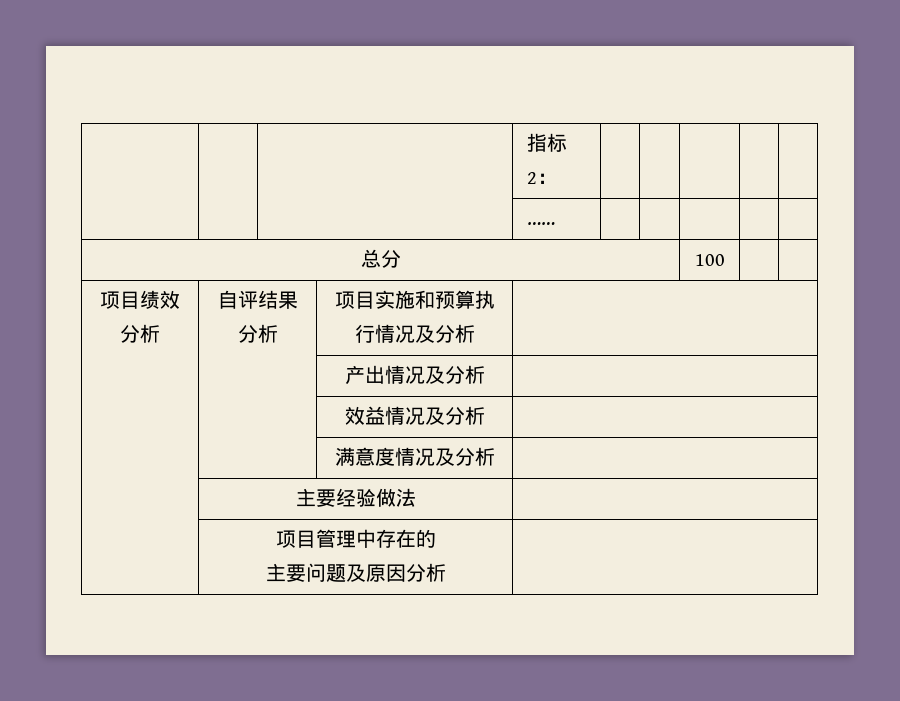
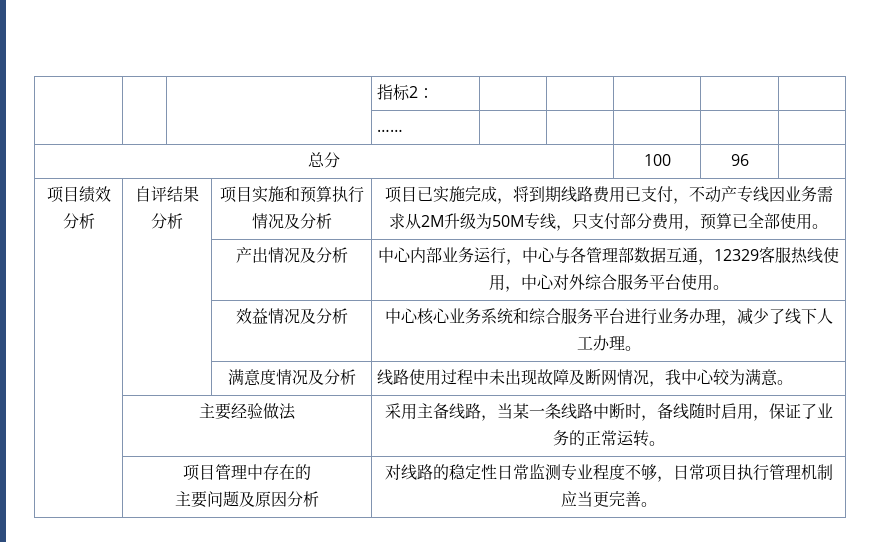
- 总分 | 100 | |
+ 总分 | 100 | 96 |
- | | 产出情况及分析 |
- | | 效益情况及分析 |
- | | 满意度情况及分析 |
- | 主要经验做法 |
+ 项目已实施完成，将到期线路费用已支付，不动产专线因业务需求从2M升级为50M专线，只支付部分费用，预算已全部使用。
+ | | 产出情况及分析 | 中心内部业务运行，中心与各管理部数据互通，12329客服热线使用，中心对外综合服务平台使用。
+ | | 效益情况及分析 | 中心核心业务系统和综合服务平台进行业务办理，减少了线下人工办理。
+ | | 满意度情况及分析 | 线路使用过程中未出现故障及断网情况，我中心较为满意。
+ | 主要经验做法 | 采用主备线路，当某一条线路中断时，备线随时启用，保证了业务的正常运转。
  | 项目管理中存在的
- 主要问题及原因分析 |
+ 主要问题及原因分析 | 对线路的稳定性日常监测专业程度不够，日常项目执行管理机制应当更完善。

